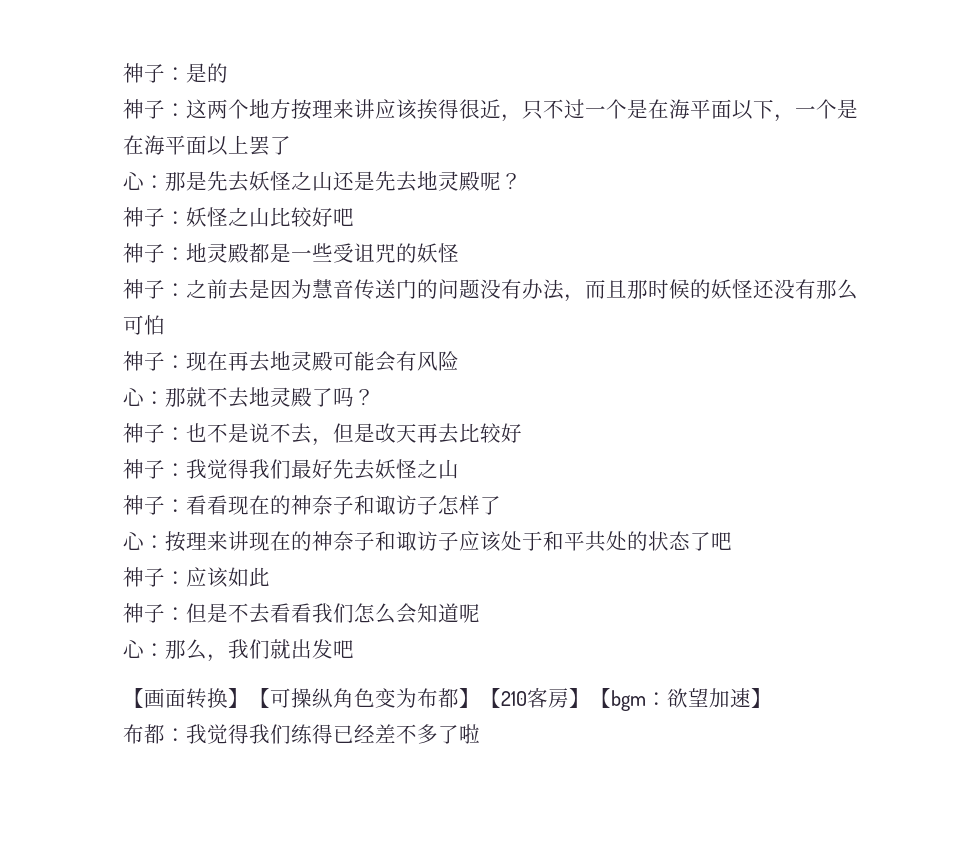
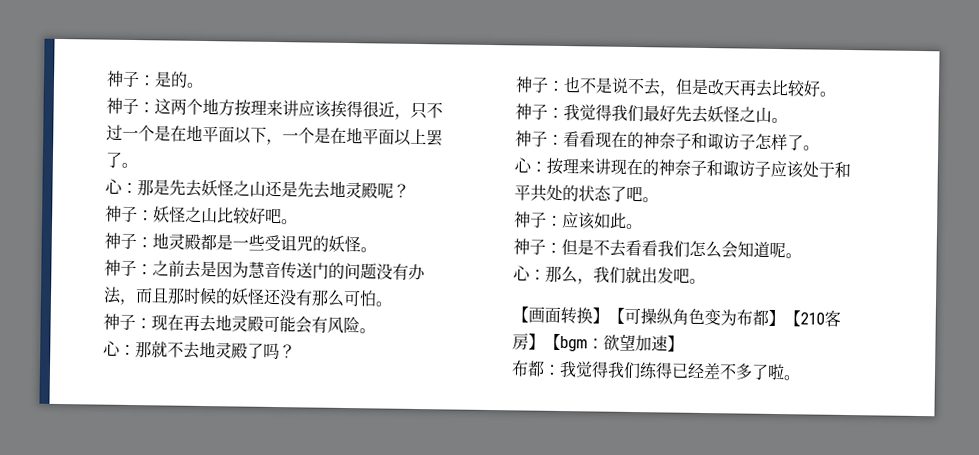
- 神子：是的
+ 神子：是的。
- 神子：这两个地方按理来讲应该挨得很近，只不过一个是在海平面以下，一个是在海平面以上罢了
+ 神子：这两个地方按理来讲应该挨得很近，只不过一个是在地平面以下，一个是在地平面以上罢了。
- 神子：妖怪之山比较好吧
+ 神子：妖怪之山比较好吧。
- 神子：地灵殿都是一些受诅咒的妖怪
+ 神子：地灵殿都是一些受诅咒的妖怪。
- 神子：之前去是因为慧音传送门的问题没有办法，而且那时候的妖怪还没有那么可怕
+ 神子：之前去是因为慧音传送门的问题没有办法，而且那时候的妖怪还没有那么可怕。
- 神子：现在再去地灵殿可能会有风险
+ 神子：现在再去地灵殿可能会有风险。
- 神子：也不是说不去，但是改天再去比较好
+ 神子：也不是说不去，但是改天再去比较好。
- 神子：我觉得我们最好先去妖怪之山
+ 神子：我觉得我们最好先去妖怪之山。
- 神子：看看现在的神奈子和诹访子怎样了
+ 神子：看看现在的神奈子和诹访子怎样了。
- 心：按理来讲现在的神奈子和诹访子应该处于和平共处的状态了吧
+ 心：按理来讲现在的神奈子和诹访子应该处于和平共处的状态了吧。
- 神子：应该如此
+ 神子：应该如此。
- 神子：但是不去看看我们怎么会知道呢
+ 神子：但是不去看看我们怎么会知道呢。
- 心：那么，我们就出发吧
+ 心：那么，我们就出发吧。
- 布都：我觉得我们练得已经差不多了啦
+ 布都：我觉得我们练得已经差不多了啦。

